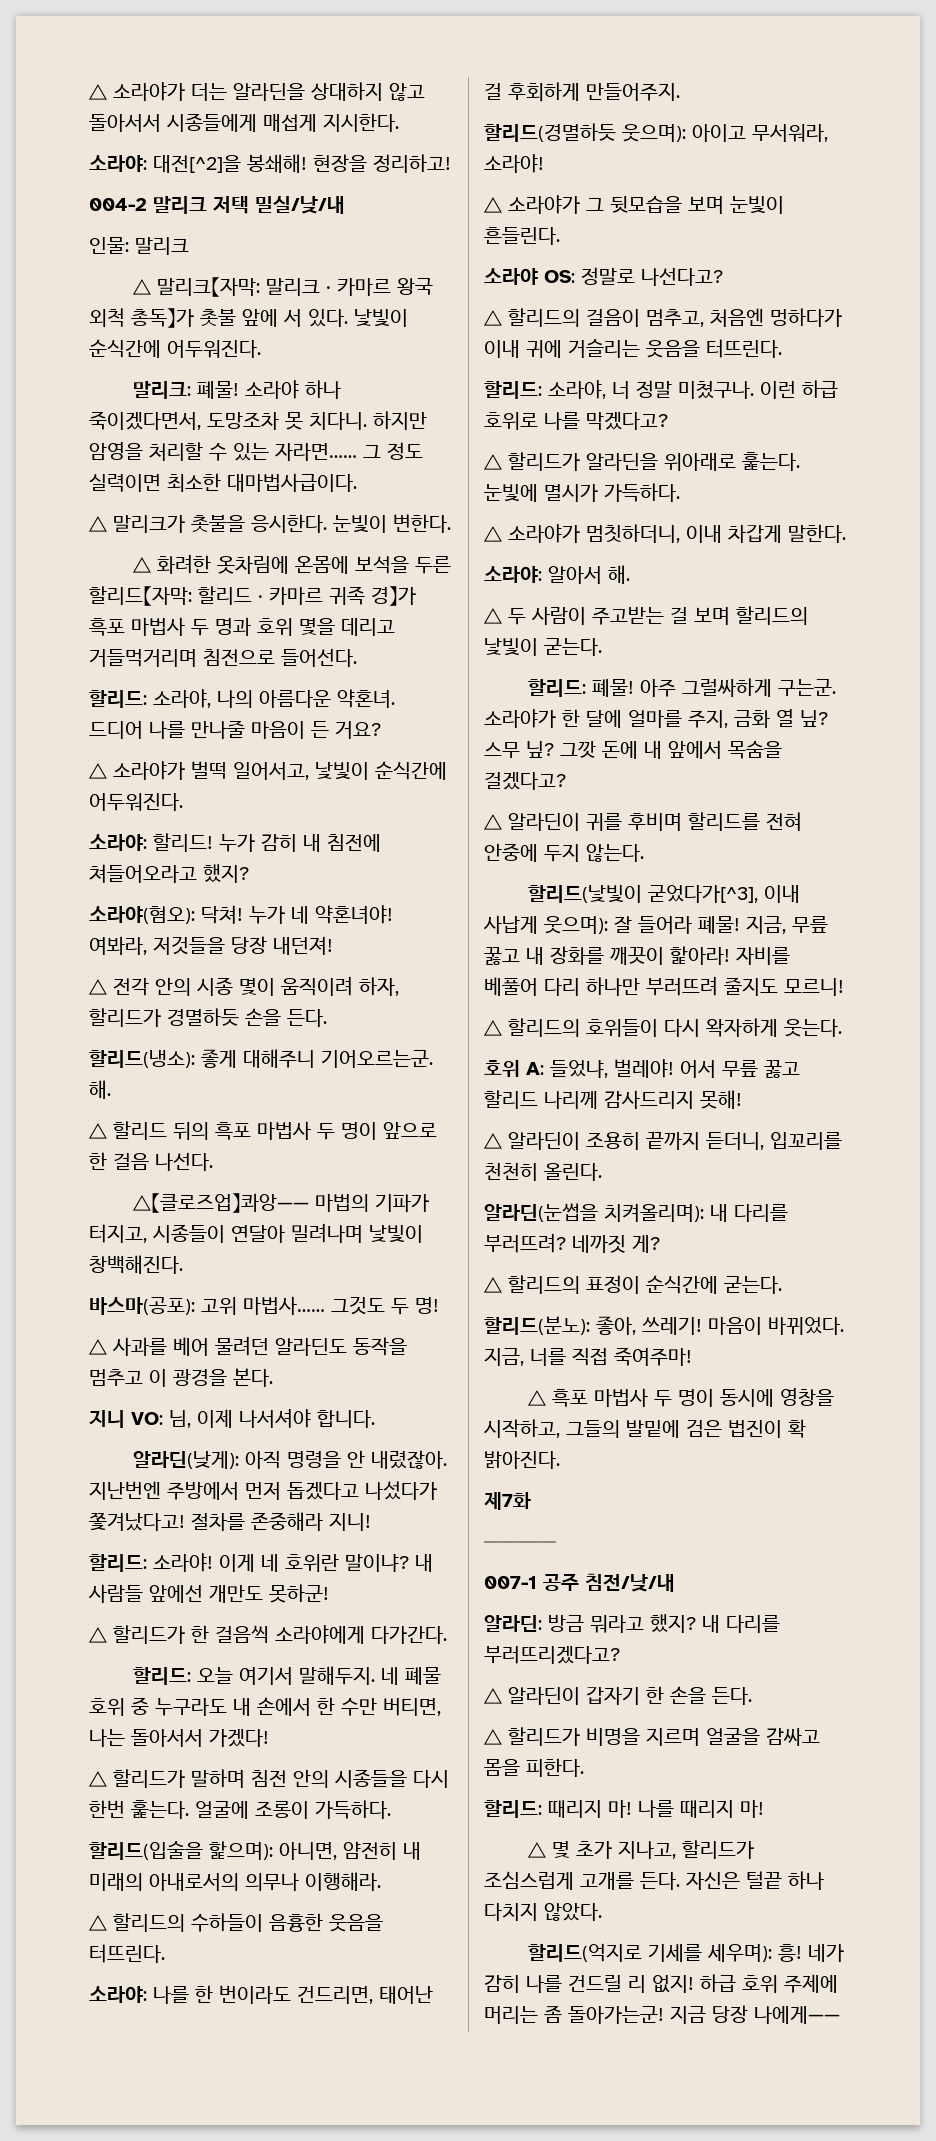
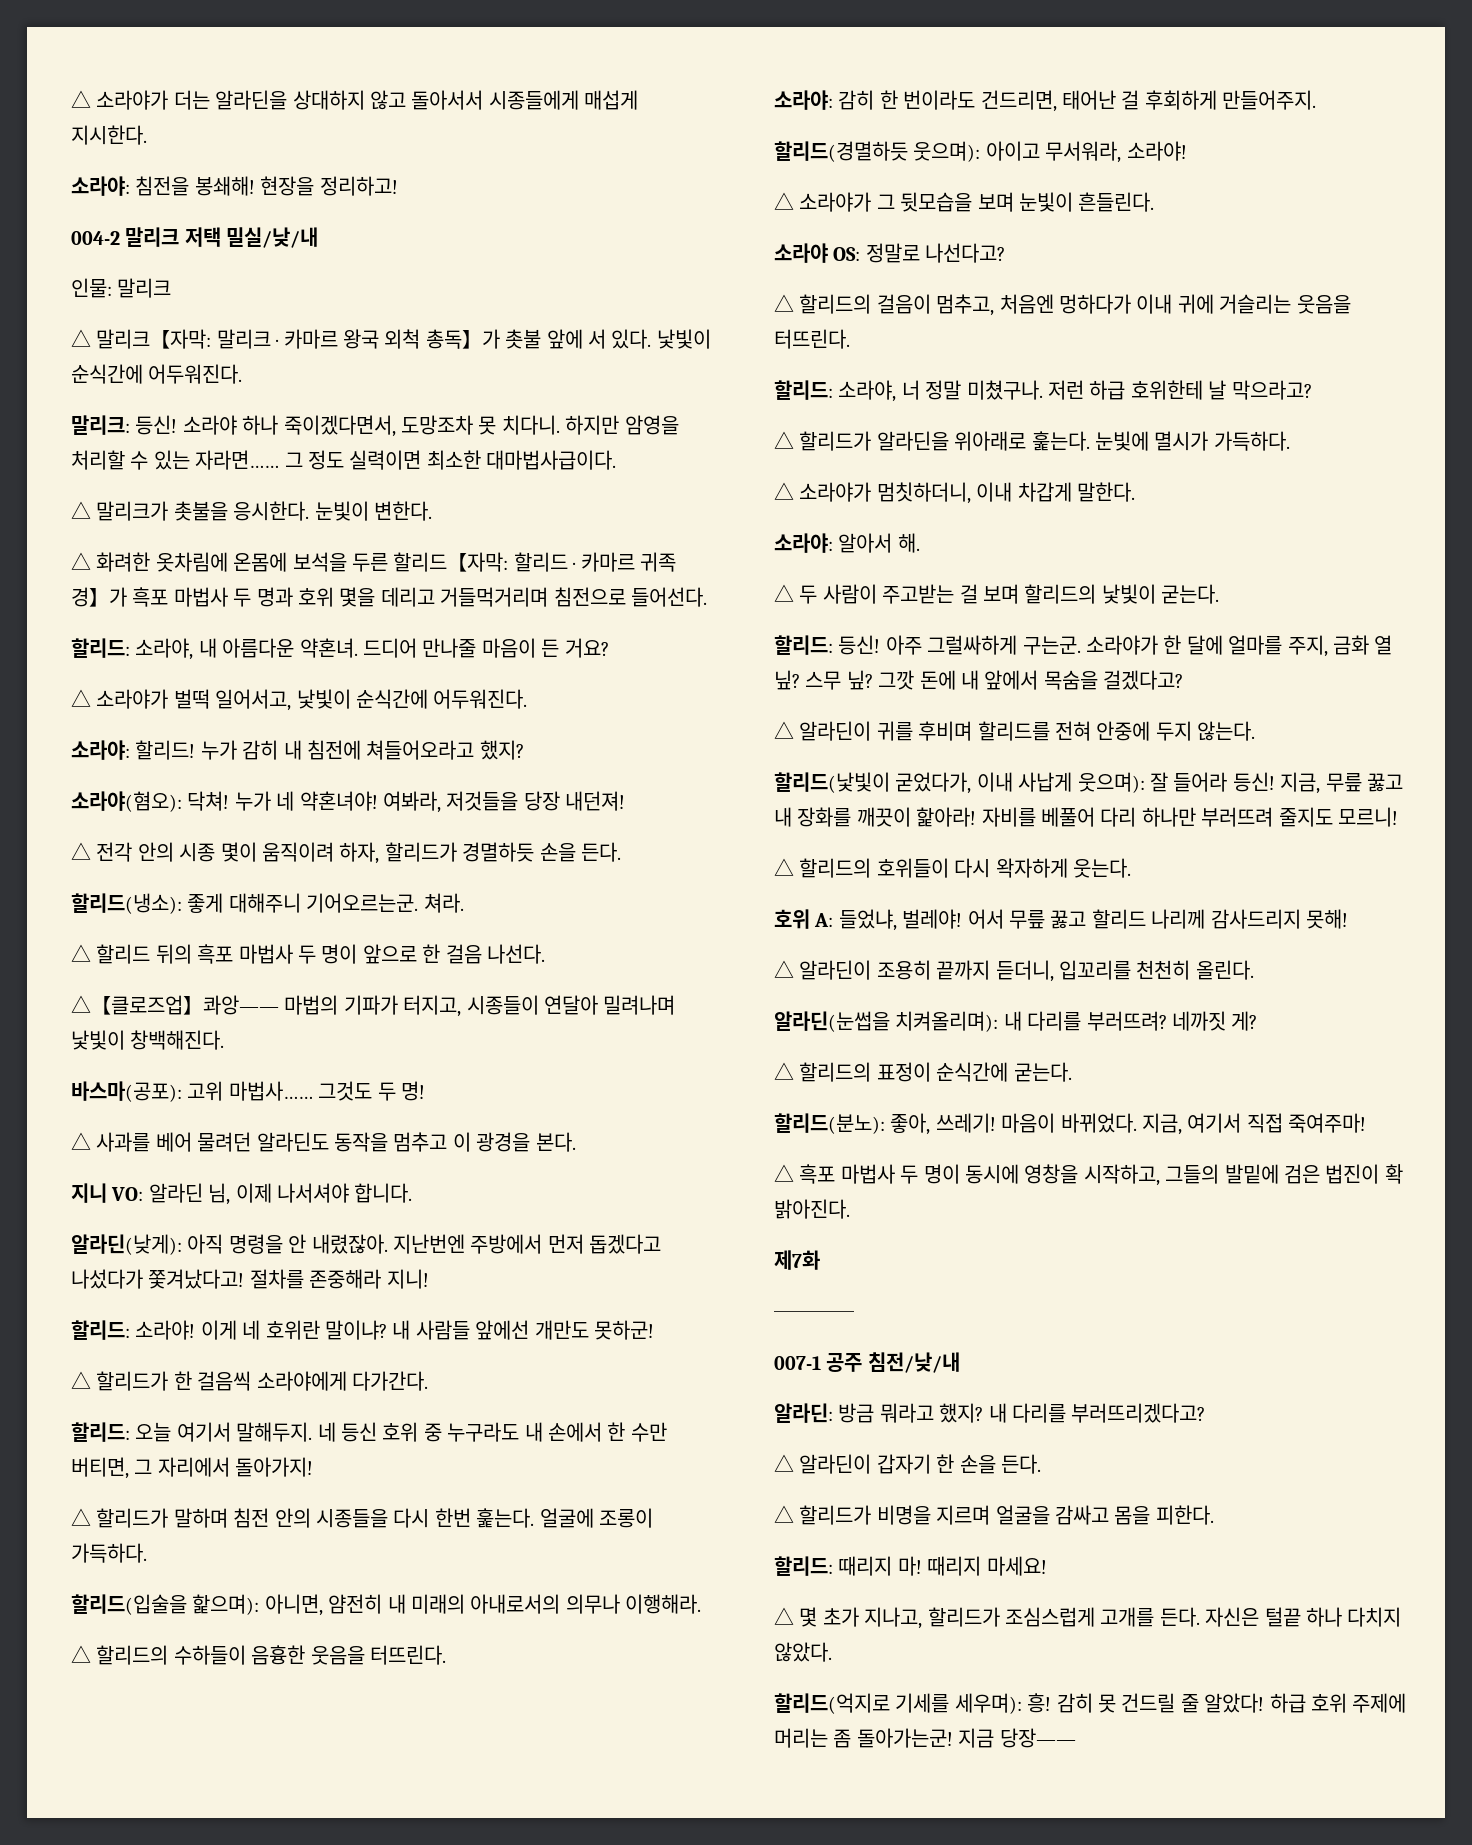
- 소라야: 대전[^2]을 봉쇄해!
+ 소라야: 침전을 봉쇄해!
- 말리크: 폐물!
+ 말리크: 등신!
- 할리드: 소라야, 나의 아름다운 약혼녀.
+ 할리드: 소라야, 내 아름다운 약혼녀.
- 드디어 나를 만나줄 마음이 든 거요?
+ 드디어 만나줄 마음이 든 거요?
- 할리드(냉소): 좋게 대해주니 기어오르는군. 해.
+ 할리드(냉소): 좋게 대해주니 기어오르는군. 쳐라.
- 지니 VO: 님, 이제 나서셔야 합니다.
+ 지니 VO: 알라딘 님, 이제 나서셔야 합니다.
- 네 폐물 호위 중 누구라도 내 손에서 한 수만 버티면, 나는 돌아서서 가겠다!
+ 네 등신 호위 중 누구라도 내 손에서 한 수만 버티면, 그 자리에서 돌아가지!
- 소라야: 나를 한 번이라도 건드리면, 태어난 걸 후회하게 만들어주지.
+ 소라야: 감히 한 번이라도 건드리면, 태어난 걸 후회하게 만들어주지.
- 이런 하급 호위로 나를 막겠다고?
+ 저런 하급 호위한테 날 막으라고?
- 할리드: 폐물!
+ 할리드: 등신!
- 할리드(낯빛이 굳었다가[^3], 이내 사납게 웃으며): 잘 들어라 폐물!
+ 할리드(낯빛이 굳었다가, 이내 사납게 웃으며): 잘 들어라 등신!
- 지금, 너를 직접 죽여주마!
+ 지금, 여기서 직접 죽여주마!
- 나를 때리지 마!
+ 때리지 마세요!
- 네가 감히 나를 건드릴 리 없지!
+ 감히 못 건드릴 줄 알았다!
- 지금 당장 나에게——
+ 지금 당장——

